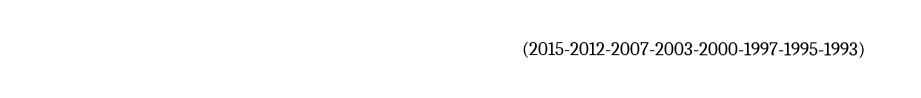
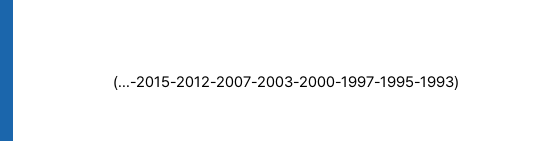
- (2015-2012-2007-2003-2000-1997-1995-1993)
+ (...-2015-2012-2007-2003-2000-1997-1995-1993)

